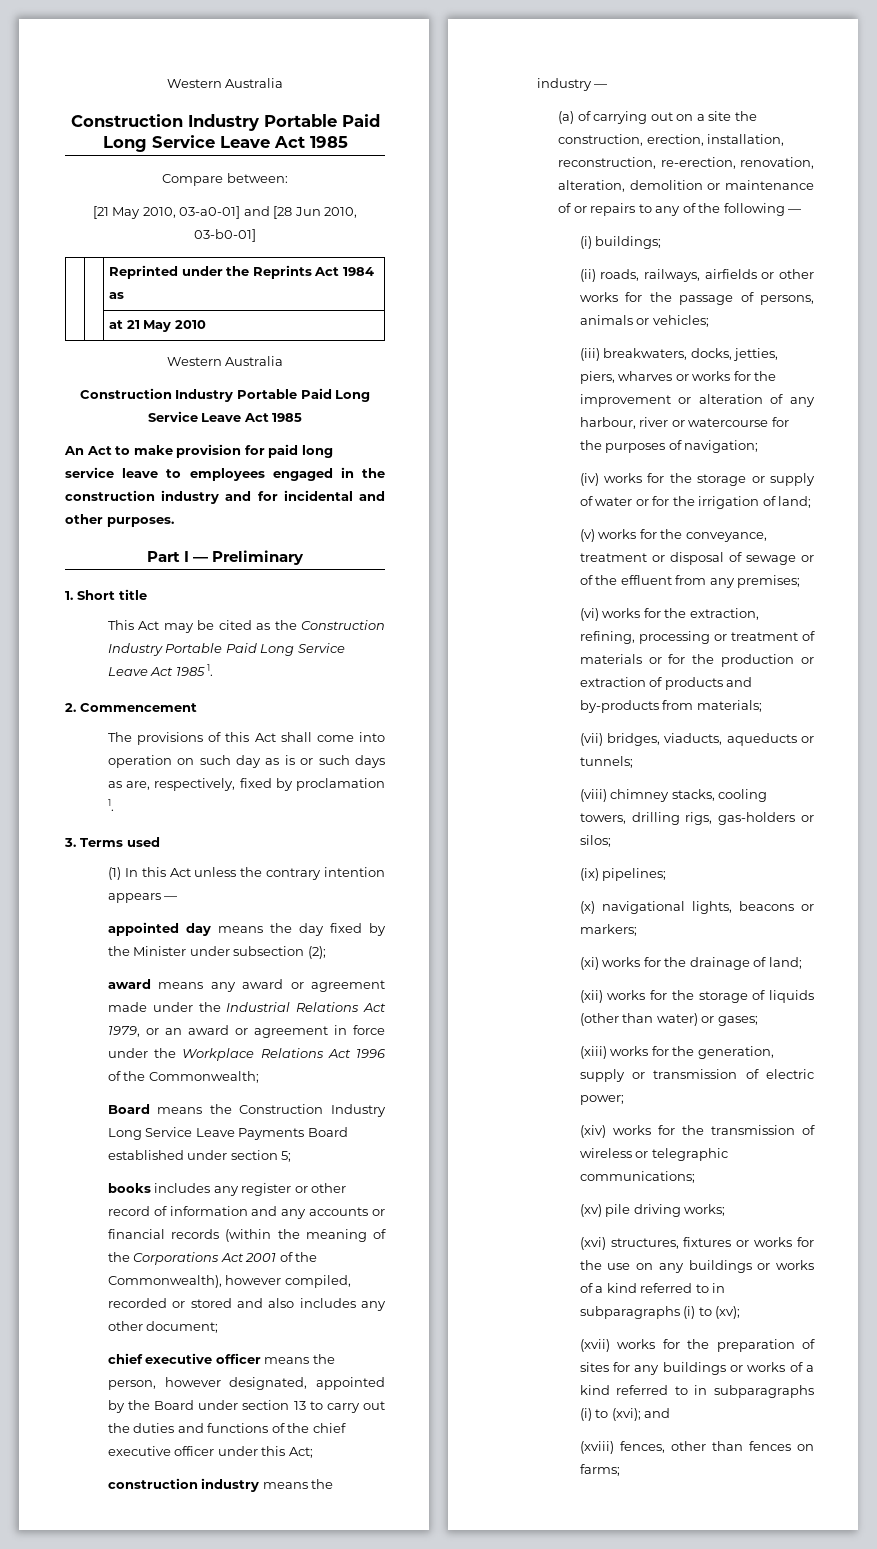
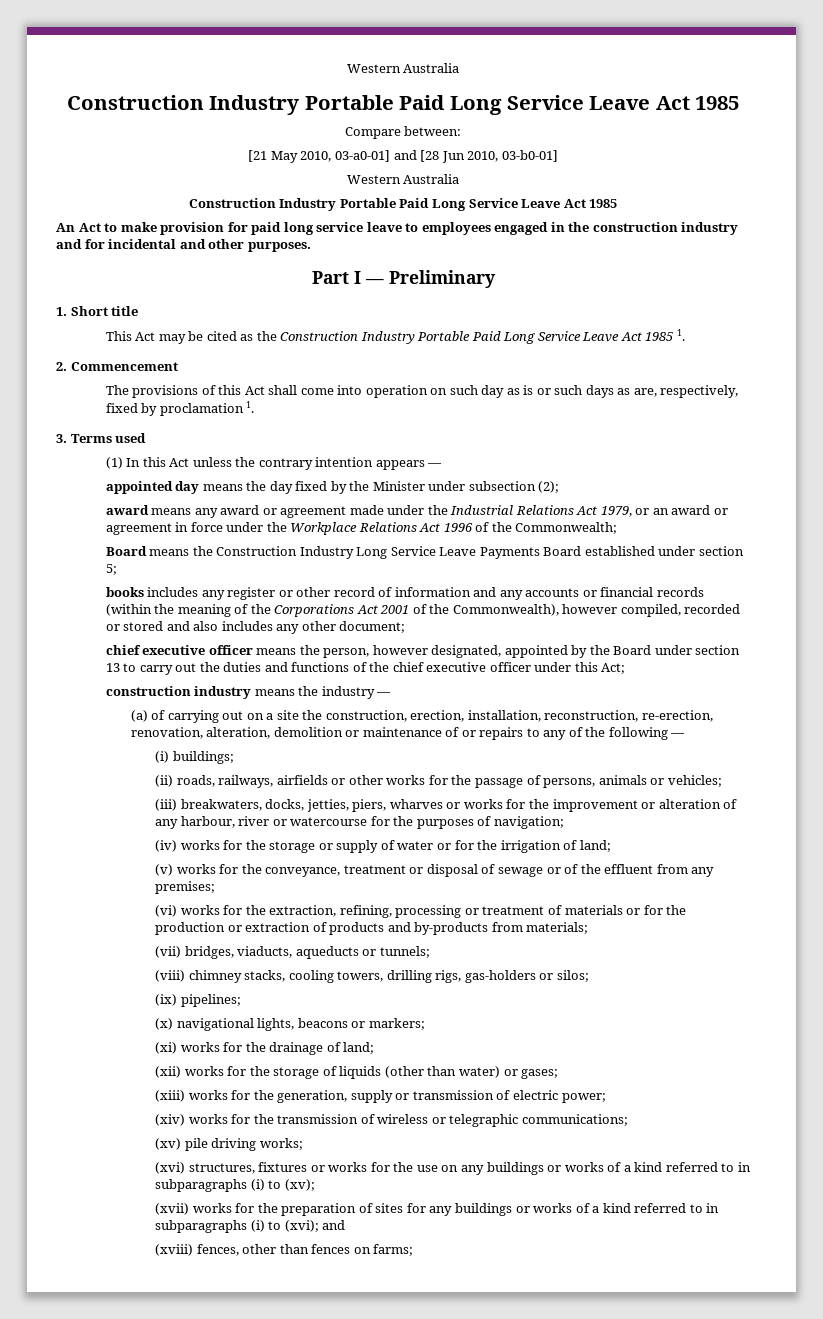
- | | Reprinted under the Reprints Act 1984 as
- | | at 21 May 2010

